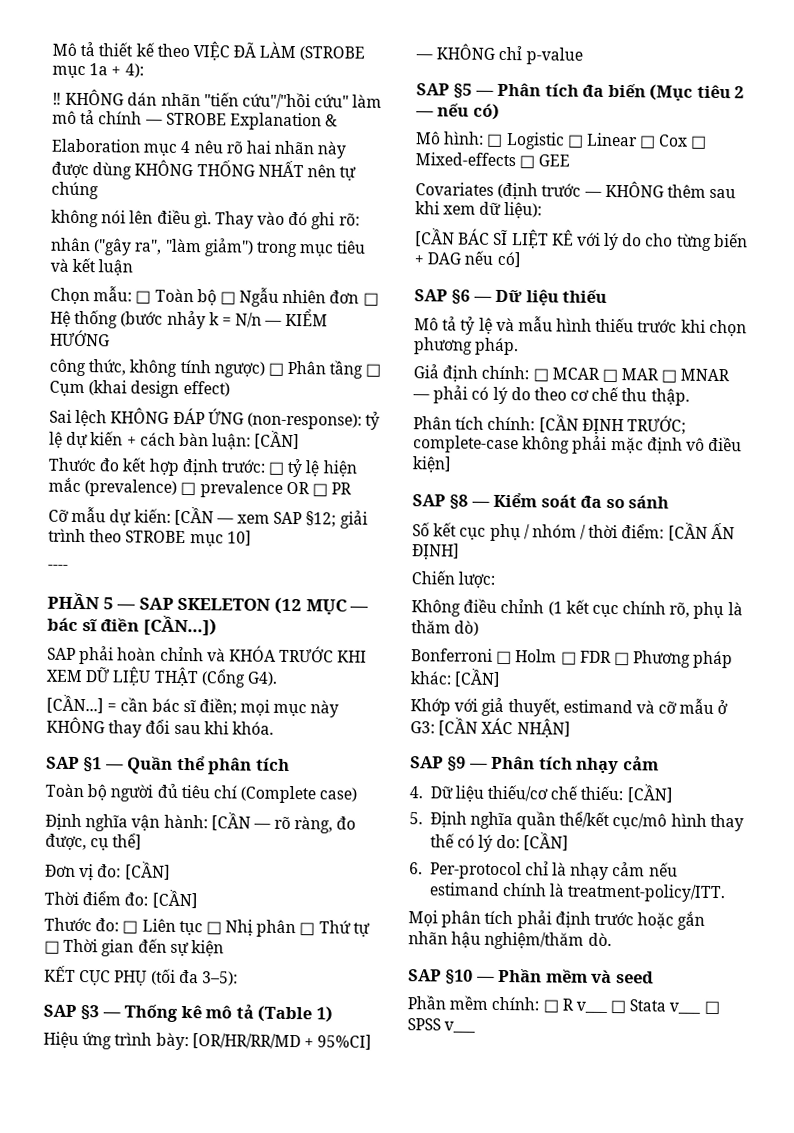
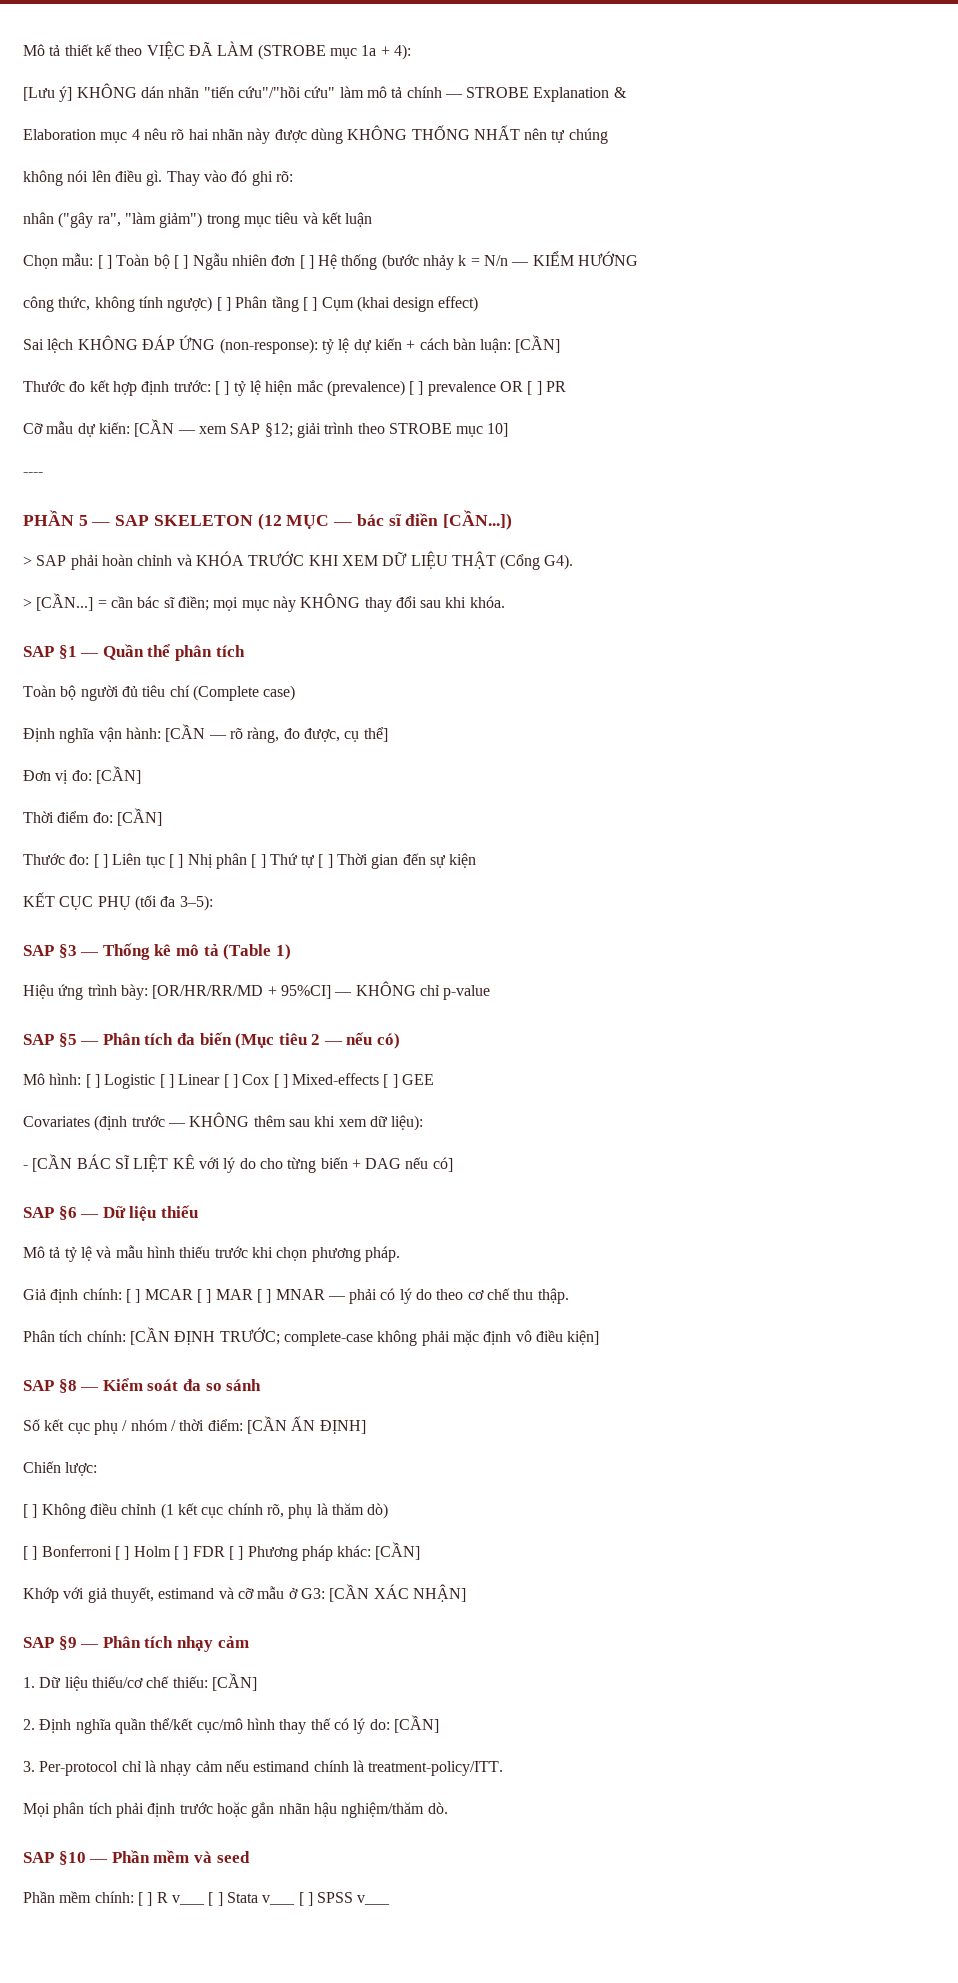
- ‼ KHÔNG dán nhãn "tiến cứu"/"hồi cứu" làm mô tả chính — STROBE Explanation &
+ [Lưu ý] KHÔNG dán nhãn "tiến cứu"/"hồi cứu" làm mô tả chính — STROBE Explanation &
- Chọn mẫu: □ Toàn bộ □ Ngẫu nhiên đơn □ Hệ thống (bước nhảy k = N/n — KIỂM HƯỚNG
+ Chọn mẫu: [ ] Toàn bộ [ ] Ngẫu nhiên đơn [ ] Hệ thống (bước nhảy k = N/n — KIỂM HƯỚNG
- công thức, không tính ngược) □ Phân tầng □ Cụm (khai design effect)
+ công thức, không tính ngược) [ ] Phân tầng [ ] Cụm (khai design effect)
- Thước đo kết hợp định trước: □ tỷ lệ hiện mắc (prevalence) □ prevalence OR □ PR
+ Thước đo kết hợp định trước: [ ] tỷ lệ hiện mắc (prevalence) [ ] prevalence OR [ ] PR
- SAP phải hoàn chỉnh và KHÓA TRƯỚC KHI XEM DỮ LIỆU THẬT (Cổng G4).
+ > SAP phải hoàn chỉnh và KHÓA TRƯỚC KHI XEM DỮ LIỆU THẬT (Cổng G4).
- [CẦN...]
+ > [CẦN...]
- Thước đo: □ Liên tục □ Nhị phân □ Thứ tự □ Thời gian đến sự kiện
+ Thước đo: [ ] Liên tục [ ] Nhị phân [ ] Thứ tự [ ] Thời gian đến sự kiện
- Mô hình: □ Logistic □ Linear □ Cox □ Mixed-effects □ GEE
+ Mô hình: [ ] Logistic [ ] Linear [ ] Cox [ ] Mixed-effects [ ] GEE
- [CẦN BÁC SĨ LIỆT KÊ với lý do cho từng biến + DAG nếu có]
+ - [CẦN BÁC SĨ LIỆT KÊ với lý do cho từng biến + DAG nếu có]
- Giả định chính: □ MCAR □ MAR □ MNAR — phải có lý do theo cơ chế thu thập.
+ Giả định chính: [ ] MCAR [ ] MAR [ ] MNAR — phải có lý do theo cơ chế thu thập.
- Không điều chỉnh (1 kết cục chính rõ, phụ là thăm dò)
+ [ ] Không điều chỉnh (1 kết cục chính rõ, phụ là thăm dò)
- Bonferroni □ Holm □ FDR □ Phương pháp khác: [CẦN]
+ [ ] Bonferroni [ ] Holm [ ] FDR [ ] Phương pháp khác: [CẦN]
- 4. Dữ liệu thiếu/cơ chế thiếu: [CẦN]
+ 1. Dữ liệu thiếu/cơ chế thiếu: [CẦN]
- 5. Định nghĩa quần thể/kết cục/mô hình thay thế có lý do: [CẦN]
+ 2. Định nghĩa quần thể/kết cục/mô hình thay thế có lý do: [CẦN]
- 6. Per-protocol chỉ là nhạy cảm nếu estimand chính là treatment-policy/ITT.
+ 3. Per-protocol chỉ là nhạy cảm nếu estimand chính là treatment-policy/ITT.
- Phần mềm chính: □ R v___ □ Stata v___ □ SPSS v___
+ Phần mềm chính: [ ] R v___ [ ] Stata v___ [ ] SPSS v___

